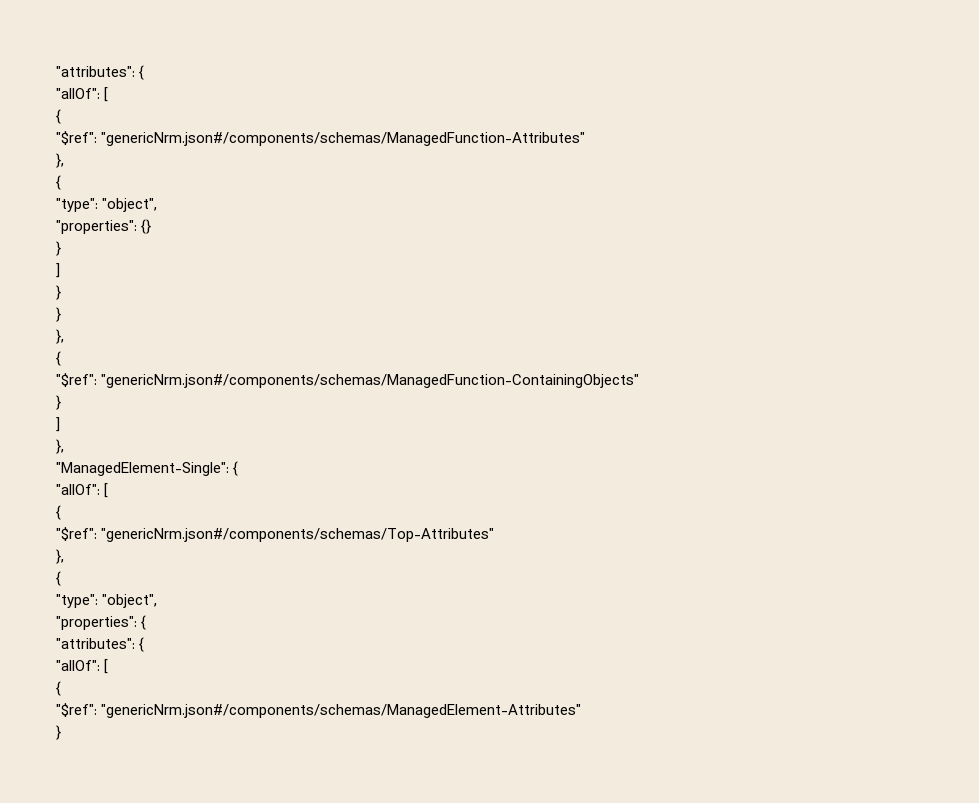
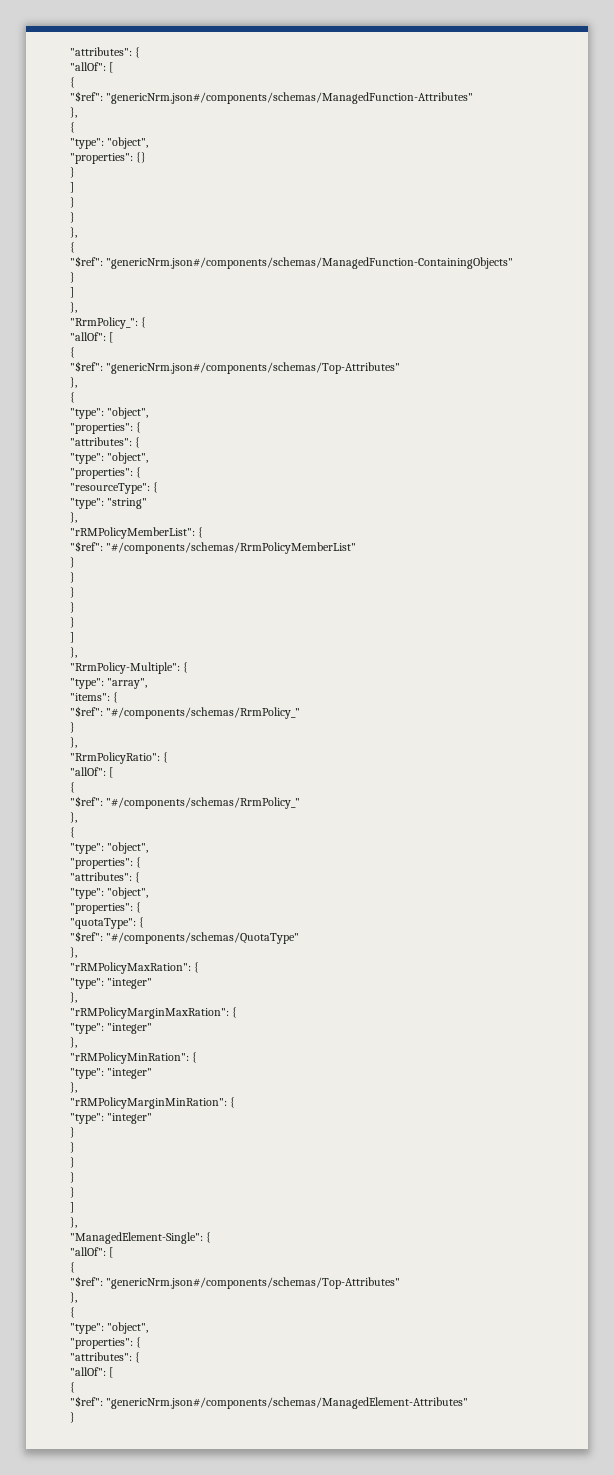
+ "RrmPolicy_": {
+ "allOf": [
+ {
+ "$ref": "genericNrm.json#/components/schemas/Top-Attributes"
+ },
+ {
+ "type": "object",
+ "properties": {
+ "attributes": {
+ "type": "object",
+ "properties": {
+ "resourceType": {
+ "type": "string"
+ },
+ "rRMPolicyMemberList": {
+ "$ref": "#/components/schemas/RrmPolicyMemberList"
+ }
+ }
+ }
+ }
+ }
+ ]
+ },
+ "RrmPolicy-Multiple": {
+ "type": "array",
+ "items": {
+ "$ref": "#/components/schemas/RrmPolicy_"
+ }
+ },
+ "RrmPolicyRatio": {
+ "allOf": [
+ {
+ "$ref": "#/components/schemas/RrmPolicy_"
+ },
+ {
+ "type": "object",
+ "properties": {
+ "attributes": {
+ "type": "object",
+ "properties": {
+ "quotaType": {
+ "$ref": "#/components/schemas/QuotaType"
+ },
+ "rRMPolicyMaxRation": {
+ "type": "integer"
+ },
+ "rRMPolicyMarginMaxRation": {
+ "type": "integer"
+ },
+ "rRMPolicyMinRation": {
+ "type": "integer"
+ },
+ "rRMPolicyMarginMinRation": {
+ "type": "integer"
+ }
+ }
+ }
+ }
+ }
+ ]
+ },

